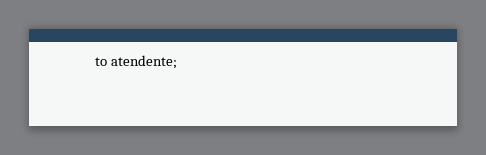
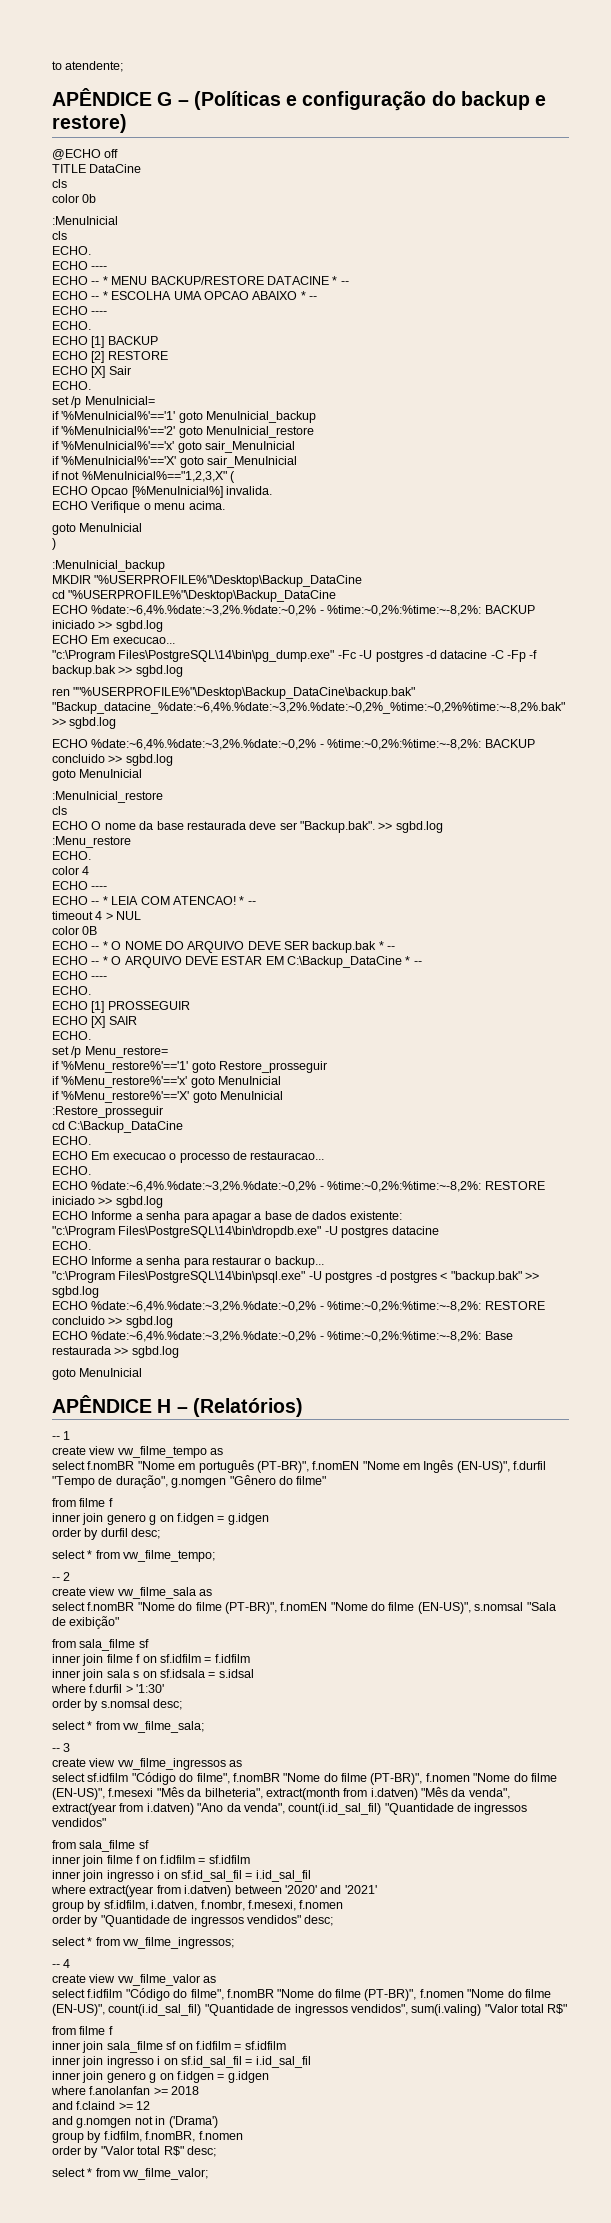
+ APÊNDICE G – (Políticas e configuração do backup e restore)
+ @ECHO off
+ TITLE DataCine
+ cls
+ color 0b
+ :MenuInicial
+ cls
+ ECHO.
+ ECHO ----
+ ECHO -- * MENU BACKUP/RESTORE DATACINE * --
+ ECHO -- * ESCOLHA UMA OPCAO ABAIXO * --
+ ECHO ----
+ ECHO.
+ ECHO [1] BACKUP
+ ECHO [2] RESTORE
+ ECHO [X] Sair
+ ECHO.
+ set /p MenuInicial=
+ if '%MenuInicial%'=='1' goto MenuInicial_backup
+ if '%MenuInicial%'=='2' goto MenuInicial_restore
+ if '%MenuInicial%'=='x' goto sair_MenuInicial
+ if '%MenuInicial%'=='X' goto sair_MenuInicial
+ if not %MenuInicial%=="1,2,3,X" (
+ ECHO Opcao [%MenuInicial%] invalida.
+ ECHO Verifique o menu acima.
+ goto MenuInicial
+ )
+ :MenuInicial_backup
+ MKDIR "%USERPROFILE%"\Desktop\Backup_DataCine
+ cd "%USERPROFILE%"\Desktop\Backup_DataCine
+ ECHO %date:~6,4%.%date:~3,2%.%date:~0,2% - %time:~0,2%:%time:~-8,2%: BACKUP iniciado >> sgbd.log
+ ECHO Em execucao...
+ "c:\Program Files\PostgreSQL\14\bin\pg_dump.exe" -Fc -U postgres -d datacine -C -Fp -f backup.bak >> sgbd.log
+ ren ""%USERPROFILE%"\Desktop\Backup_DataCine\backup.bak" "Backup_datacine_%date:~6,4%.%date:~3,2%.%date:~0,2%_%time:~0,2%%time:~-8,2%.bak" >> sgbd.log
+ ECHO %date:~6,4%.%date:~3,2%.%date:~0,2% - %time:~0,2%:%time:~-8,2%: BACKUP concluido >> sgbd.log
+ goto MenuInicial
+ :MenuInicial_restore
+ cls
+ ECHO O nome da base restaurada deve ser "Backup.bak". >> sgbd.log
+ :Menu_restore
+ ECHO.
+ color 4
+ ECHO ----
+ ECHO -- * LEIA COM ATENCAO! * --
+ timeout 4 > NUL
+ color 0B
+ ECHO -- * O NOME DO ARQUIVO DEVE SER backup.bak * --
+ ECHO -- * O ARQUIVO DEVE ESTAR EM C:\Backup_DataCine * --
+ ECHO ----
+ ECHO.
+ ECHO [1] PROSSEGUIR
+ ECHO [X] SAIR
+ ECHO.
+ set /p Menu_restore=
+ if '%Menu_restore%'=='1' goto Restore_prosseguir
+ if '%Menu_restore%'=='x' goto MenuInicial
+ if '%Menu_restore%'=='X' goto MenuInicial
+ :Restore_prosseguir
+ cd C:\Backup_DataCine
+ ECHO.
+ ECHO Em execucao o processo de restauracao...
+ ECHO.
+ ECHO %date:~6,4%.%date:~3,2%.%date:~0,2% - %time:~0,2%:%time:~-8,2%: RESTORE iniciado >> sgbd.log
+ ECHO Informe a senha para apagar a base de dados existente:
+ "c:\Program Files\PostgreSQL\14\bin\dropdb.exe" -U postgres datacine
+ ECHO.
+ ECHO Informe a senha para restaurar o backup...
+ "c:\Program Files\PostgreSQL\14\bin\psql.exe" -U postgres -d postgres < "backup.bak" >> sgbd.log
+ ECHO %date:~6,4%.%date:~3,2%.%date:~0,2% - %time:~0,2%:%time:~-8,2%: RESTORE concluido >> sgbd.log
+ ECHO %date:~6,4%.%date:~3,2%.%date:~0,2% - %time:~0,2%:%time:~-8,2%: Base restaurada >> sgbd.log
+ goto MenuInicial
+ APÊNDICE H – (Relatórios)
+ -- 1
+ create view vw_filme_tempo as
+ select f.nomBR "Nome em português (PT-BR)", f.nomEN "Nome em Ingês (EN-US)", f.durfil "Tempo de duração", g.nomgen "Gênero do filme"
+ from filme f
+ inner join genero g on f.idgen = g.idgen
+ order by durfil desc;
+ select * from vw_filme_tempo;
+ -- 2
+ create view vw_filme_sala as
+ select f.nomBR "Nome do filme (PT-BR)", f.nomEN "Nome do filme (EN-US)", s.nomsal "Sala de exibição"
+ from sala_filme sf
+ inner join filme f on sf.idfilm = f.idfilm
+ inner join sala s on sf.idsala = s.idsal
+ where f.durfil > '1:30'
+ order by s.nomsal desc;
+ select * from vw_filme_sala;
+ -- 3
+ create view vw_filme_ingressos as
+ select sf.idfilm "Código do filme", f.nomBR "Nome do filme (PT-BR)", f.nomen "Nome do filme (EN-US)", f.mesexi "Mês da bilheteria", extract(month from i.datven) "Mês da venda", extract(year from i.datven) "Ano da venda", count(i.id_sal_fil) "Quantidade de ingressos vendidos"
+ from sala_filme sf
+ inner join filme f on f.idfilm = sf.idfilm
+ inner join ingresso i on sf.id_sal_fil = i.id_sal_fil
+ where extract(year from i.datven) between '2020' and '2021'
+ group by sf.idfilm, i.datven, f.nombr, f.mesexi, f.nomen
+ order by "Quantidade de ingressos vendidos" desc;
+ select * from vw_filme_ingressos;
+ -- 4
+ create view vw_filme_valor as
+ select f.idfilm "Código do filme", f.nomBR "Nome do filme (PT-BR)", f.nomen "Nome do filme (EN-US)", count(i.id_sal_fil) "Quantidade de ingressos vendidos", sum(i.valing) "Valor total R$"
+ from filme f
+ inner join sala_filme sf on f.idfilm = sf.idfilm
+ inner join ingresso i on sf.id_sal_fil = i.id_sal_fil
+ inner join genero g on f.idgen = g.idgen
+ where f.anolanfan >= 2018
+ and f.claind >= 12
+ and g.nomgen not in ('Drama')
+ group by f.idfilm, f.nomBR, f.nomen
+ order by "Valor total R$" desc;
+ select * from vw_filme_valor;

